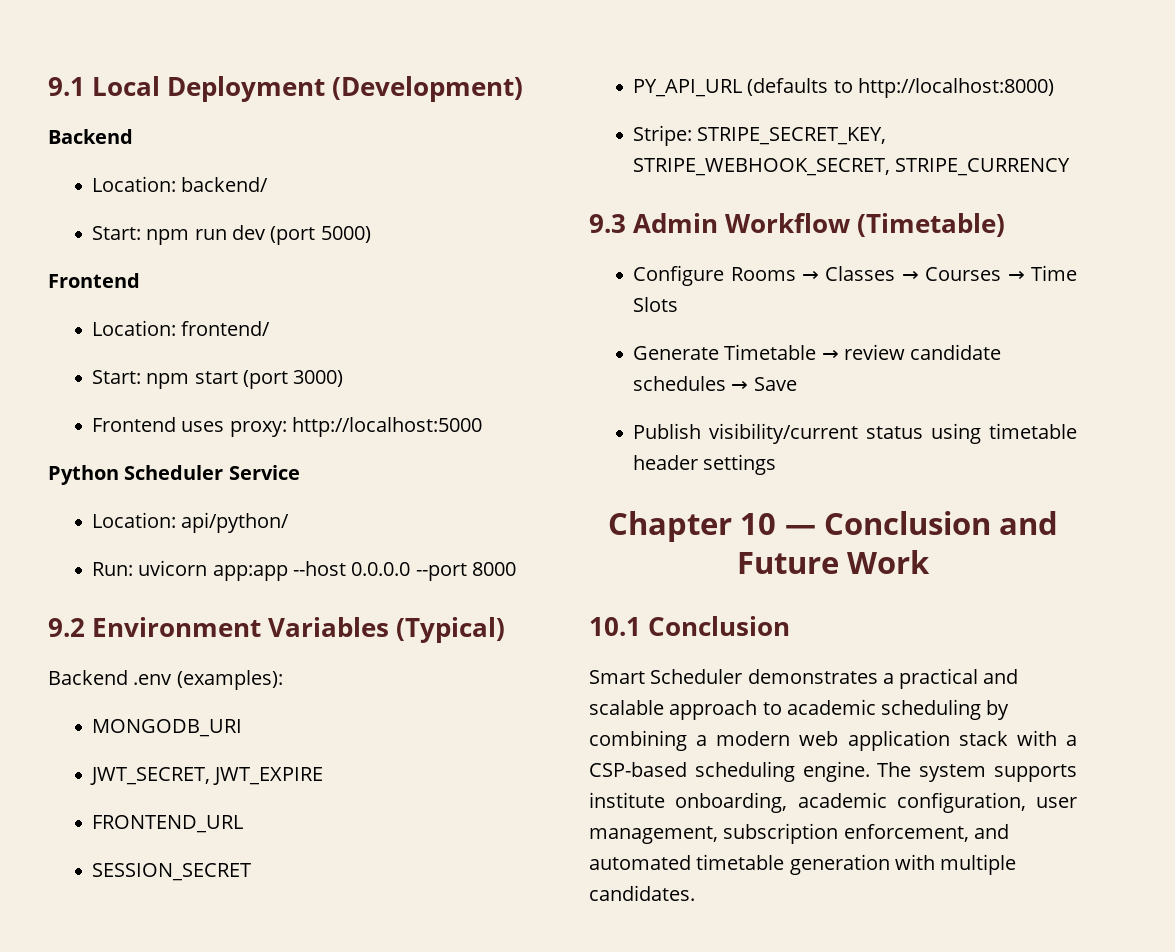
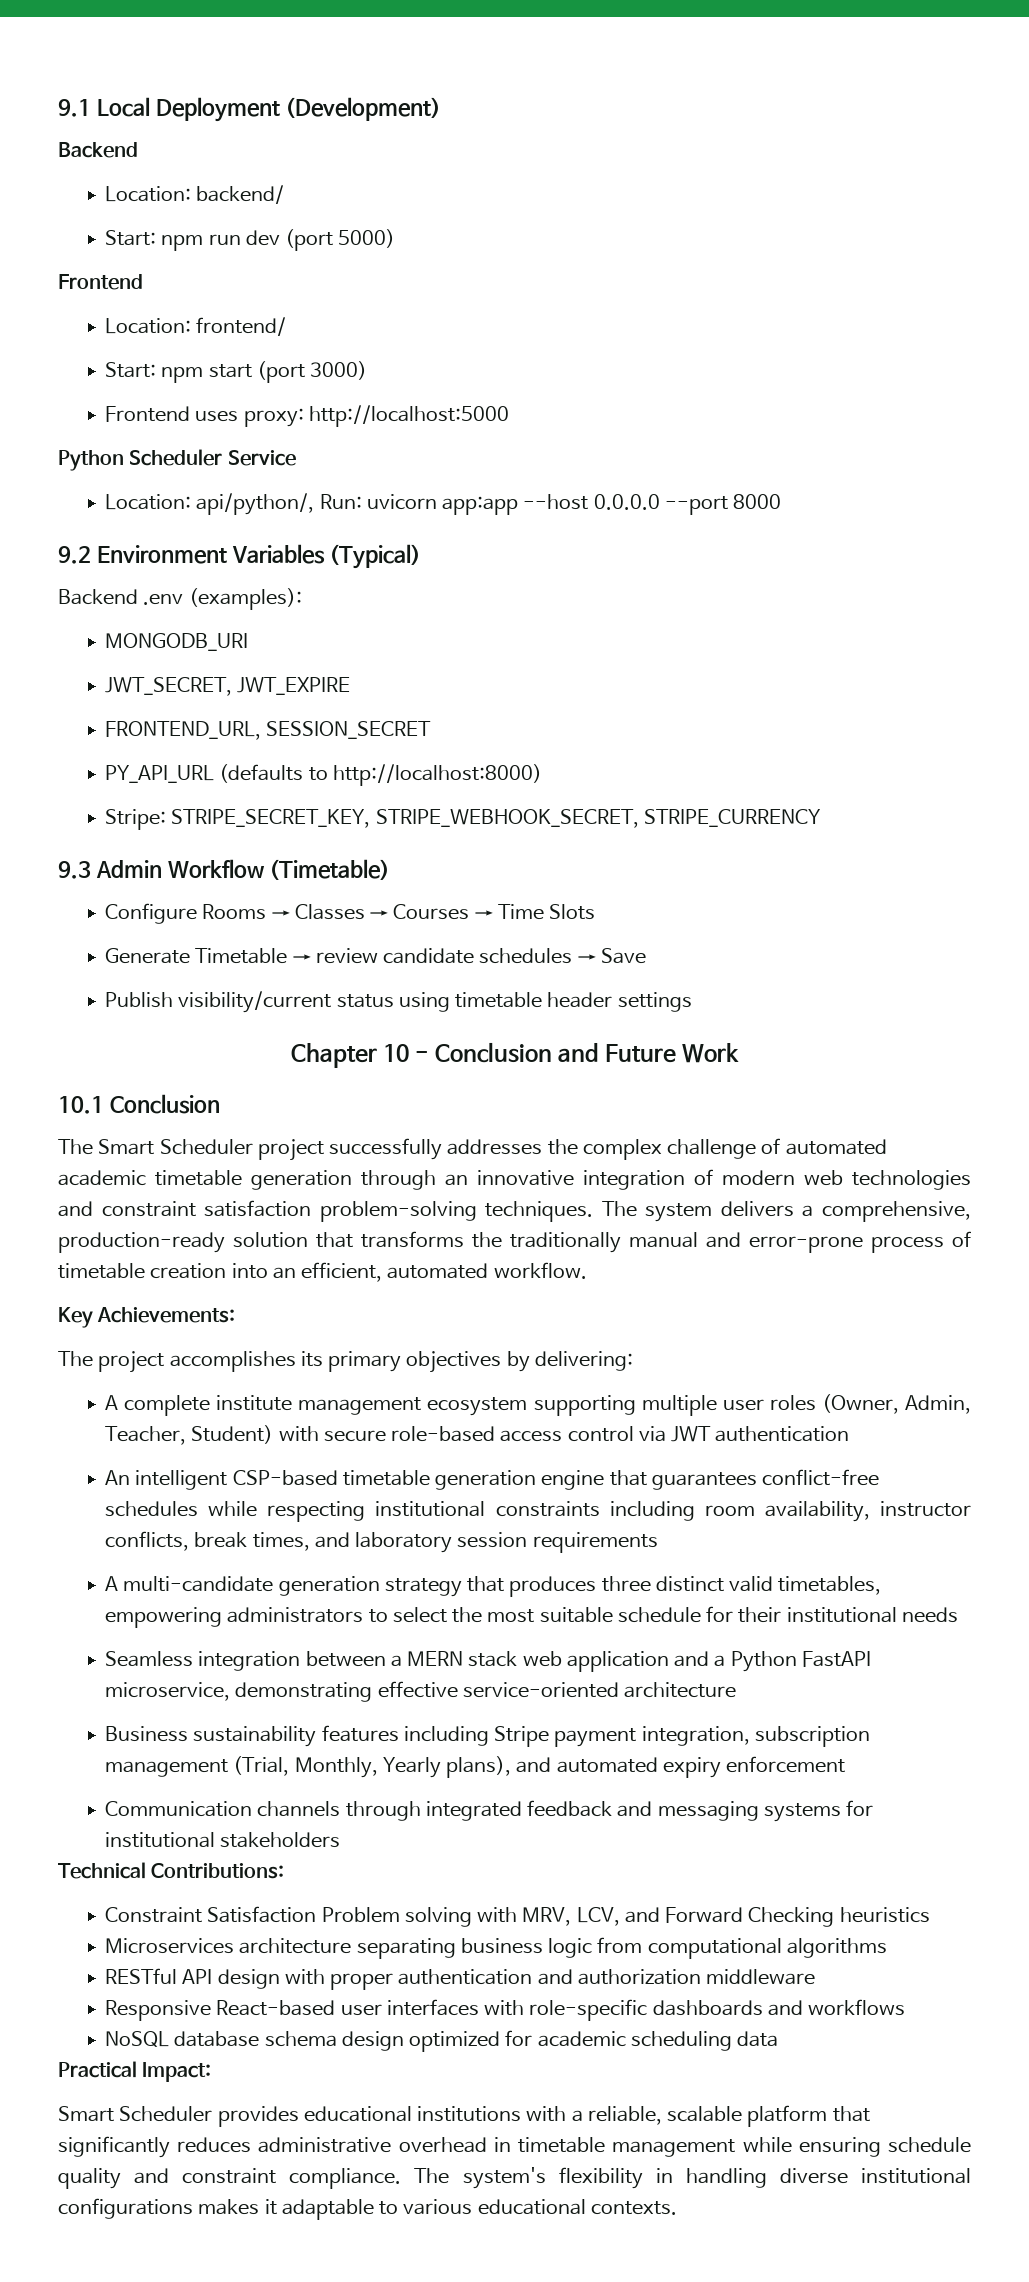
- Location: api/python/
- Run: uvicorn app:app --host 0.0.0.0 --port 8000
+ Location: api/python/, Run: uvicorn app:app --host 0.0.0.0 --port 8000
- FRONTEND_URL
- SESSION_SECRET
+ FRONTEND_URL, SESSION_SECRET
- Chapter 10 — Conclusion and Future Work
+ Chapter 10 - Conclusion and Future Work
- Smart Scheduler demonstrates a practical and scalable approach to academic scheduling by combining a modern web application stack with a CSP-based scheduling engine. The system supports institute onboarding, academic configuration, user management, subscription enforcement, and automated timetable generation with multiple candidates.
+ The Smart Scheduler project successfully addresses the complex challenge of automated academic timetable generation through an innovative integration of modern web technologies and constraint satisfaction problem-solving techniques. The system delivers a comprehensive, production-ready solution that transforms the traditionally manual and error-prone process of timetable creation into an efficient, automated workflow.
+ Key Achievements:
+ The project accomplishes its primary objectives by delivering:
+ A complete institute management ecosystem supporting multiple user roles (Owner, Admin, Teacher, Student) with secure role-based access control via JWT authentication
+ An intelligent CSP-based timetable generation engine that guarantees conflict-free schedules while respecting institutional constraints including room availability, instructor conflicts, break times, and laboratory session requirements
+ A multi-candidate generation strategy that produces three distinct valid timetables, empowering administrators to select the most suitable schedule for their institutional needs
+ Seamless integration between a MERN stack web application and a Python FastAPI microservice, demonstrating effective service-oriented architecture
+ Business sustainability features including Stripe payment integration, subscription management (Trial, Monthly, Yearly plans), and automated expiry enforcement
+ Communication channels through integrated feedback and messaging systems for institutional stakeholders
+ Technical Contributions:
+ Constraint Satisfaction Problem solving with MRV, LCV, and Forward Checking heuristics
+ Microservices architecture separating business logic from computational algorithms
+ RESTful API design with proper authentication and authorization middleware
+ Responsive React-based user interfaces with role-specific dashboards and workflows
+ NoSQL database schema design optimized for academic scheduling data
+ Practical Impact:
+ Smart Scheduler provides educational institutions with a reliable, scalable platform that significantly reduces administrative overhead in timetable management while ensuring schedule quality and constraint compliance. The system's flexibility in handling diverse institutional configurations makes it adaptable to various educational contexts.

